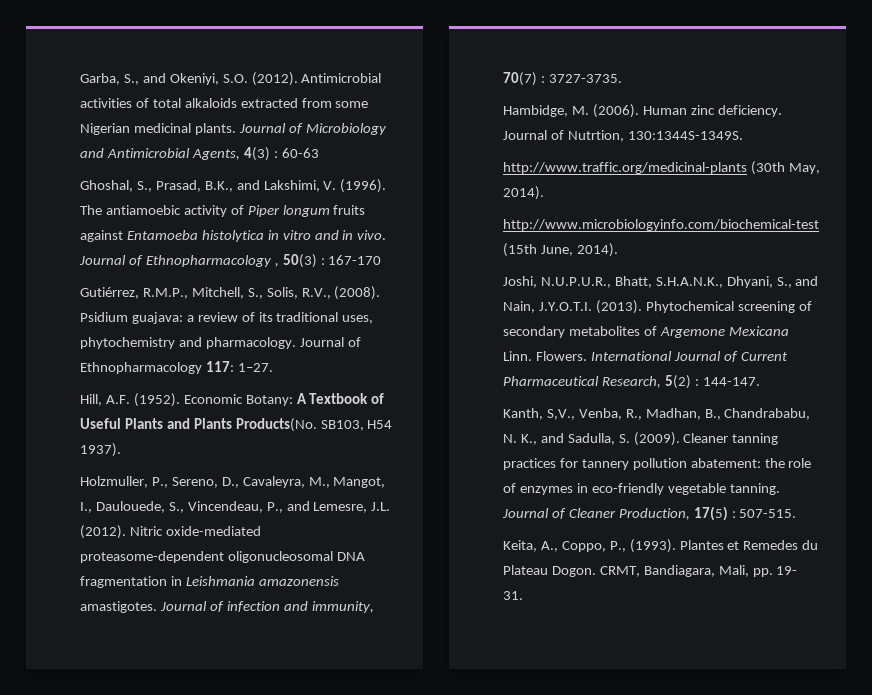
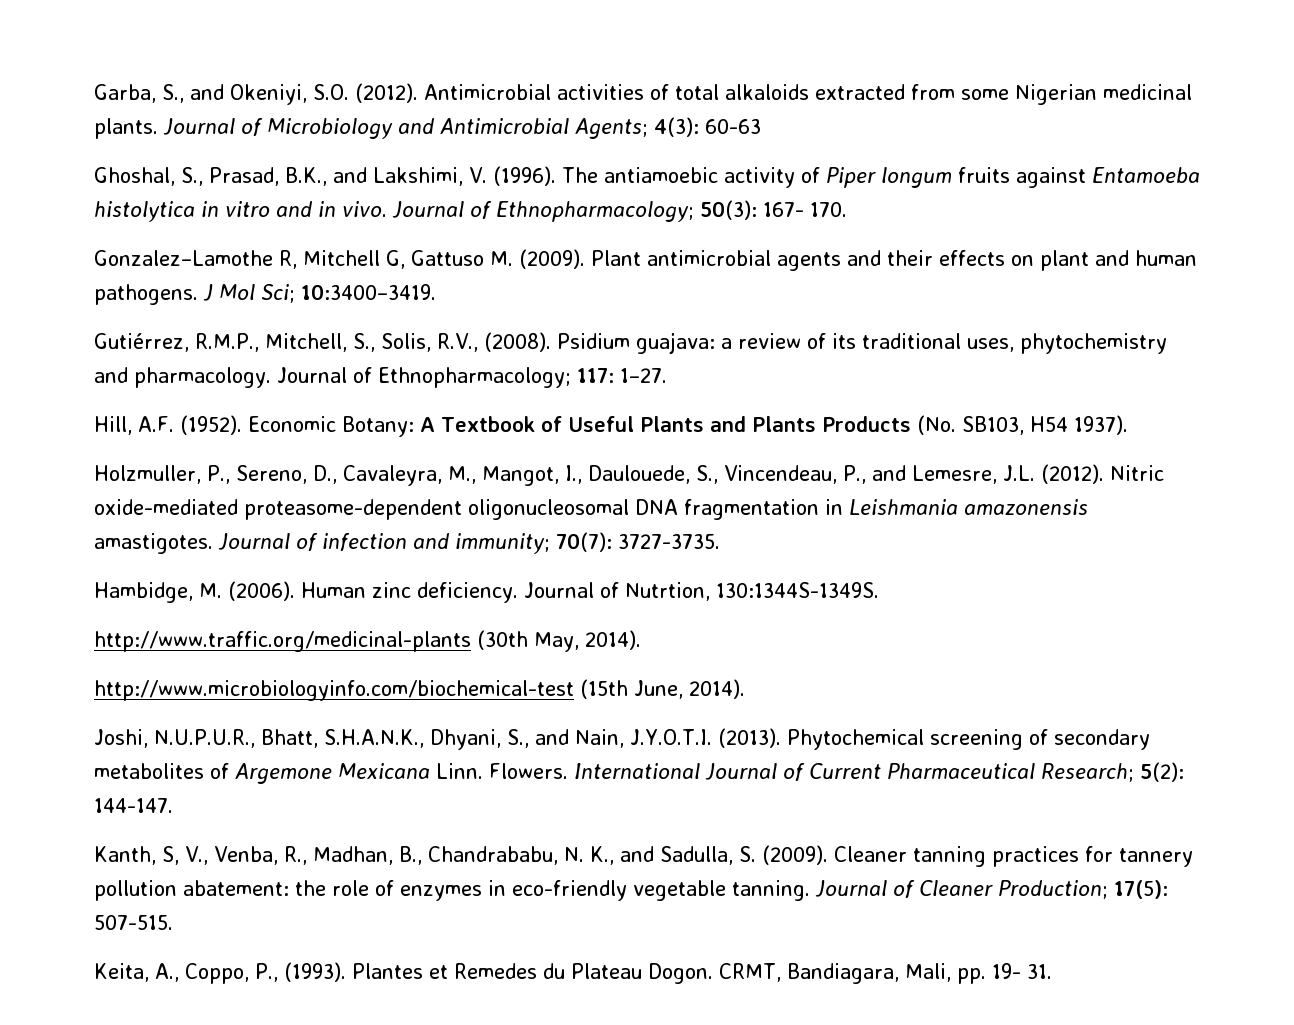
- Journal of Microbiology and Antimicrobial Agents, 4(3) : 60-63
+ Journal of Microbiology and Antimicrobial Agents; 4(3): 60-63
- Journal of Ethnopharmacology , 50(3) : 167-170
+ Journal of Ethnopharmacology; 50(3): 167- 170.
+ Gonzalez–Lamothe R, Mitchell G, Gattuso M. (2009). Plant antimicrobial agents and their effects on plant and human pathogens. J Mol Sci; 10:3400–3419.
- Journal of Ethnopharmacology 117: 1–27.
+ Journal of Ethnopharmacology; 117: 1–27.
- Economic Botany: A Textbook of Useful Plants and Plants Products(No. SB103, H54 1937).
+ Economic Botany: A Textbook of Useful Plants and Plants Products (No. SB103, H54 1937).
- Journal of infection and immunity, 70(7) : 3727-3735.
+ Journal of infection and immunity; 70(7): 3727-3735.
- International Journal of Current Pharmaceutical Research, 5(2) : 144-147.
+ International Journal of Current Pharmaceutical Research; 5(2): 144-147.
- Kanth, S,V., Venba, R., Madhan, B., Chandrababu, N. K., and Sadulla, S. (2009).
+ Kanth, S, V., Venba, R., Madhan, B., Chandrababu, N. K., and Sadulla, S. (2009).
- Journal of Cleaner Production, 17(5) : 507-515.
+ Journal of Cleaner Production; 17(5): 507-515.

